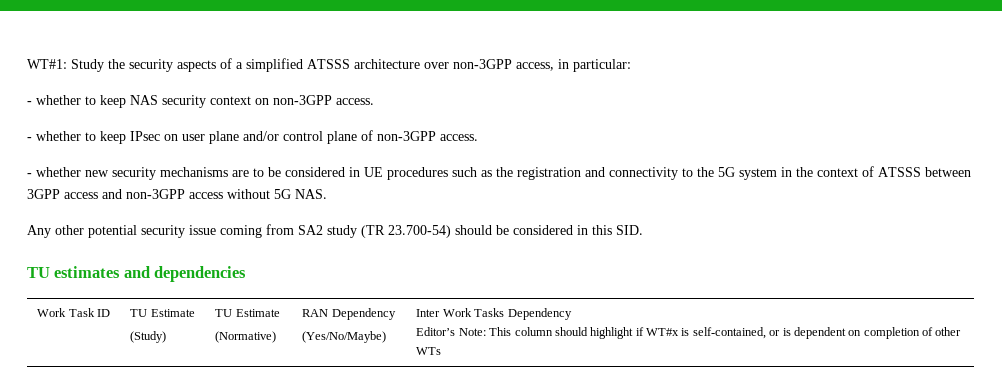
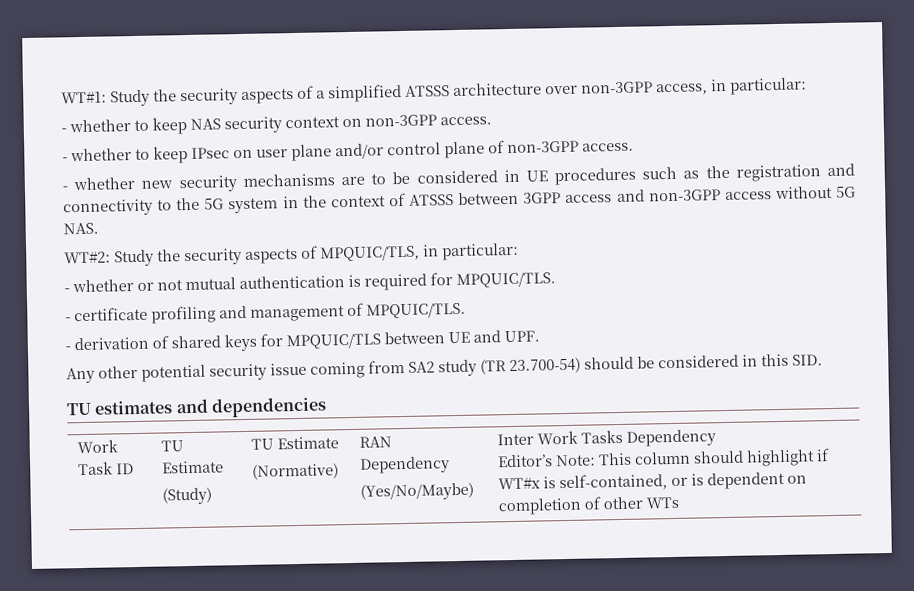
+ WT#2: Study the security aspects of MPQUIC/TLS, in particular:
+ - whether or not mutual authentication is required for MPQUIC/TLS.
+ - certificate profiling and management of MPQUIC/TLS.
+ - derivation of shared keys for MPQUIC/TLS between UE and UPF.

